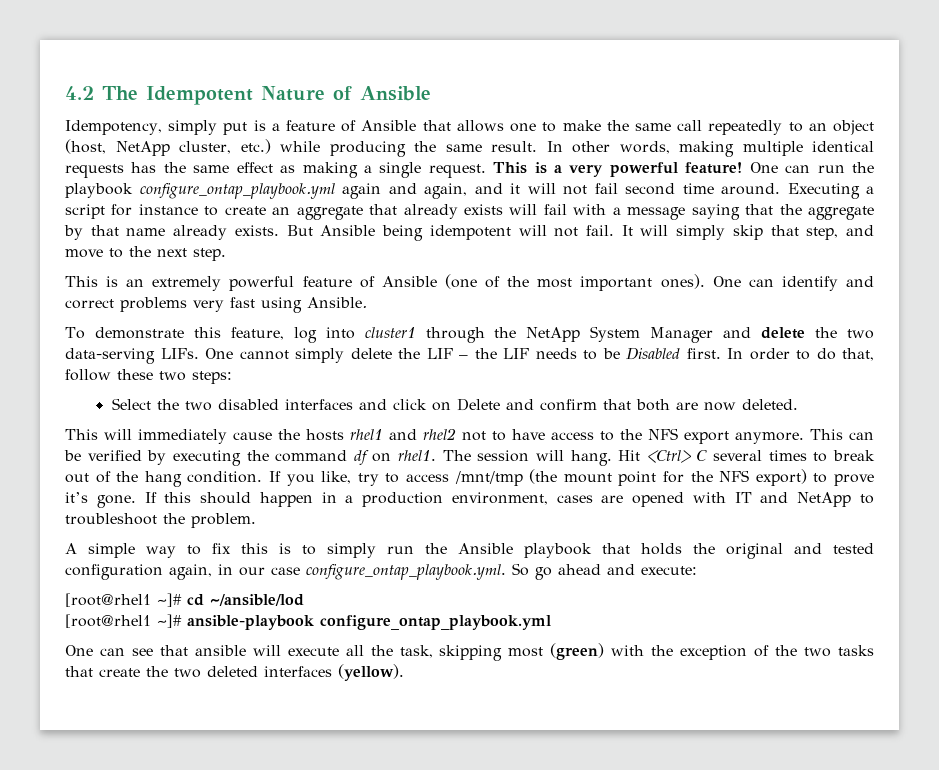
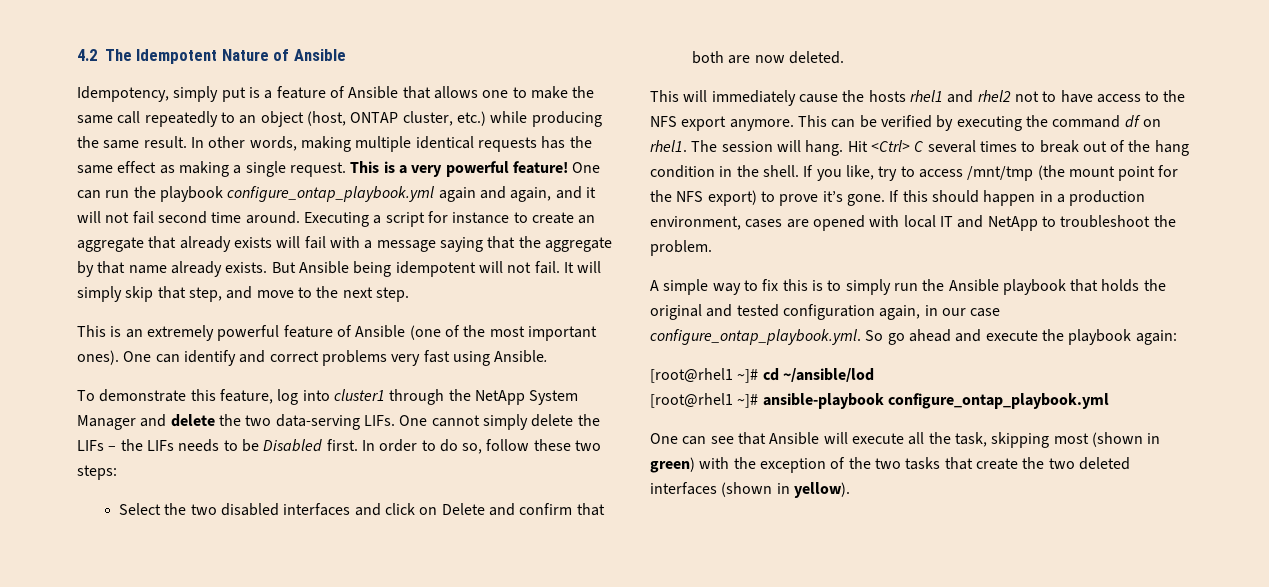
- Idempotency, simply put is a feature of Ansible that allows one to make the same call repeatedly to an object (host, NetApp cluster, etc.) while producing the same result.
+ Idempotency, simply put is a feature of Ansible that allows one to make the same call repeatedly to an object (host, ONTAP cluster, etc.) while producing the same result.
- One cannot simply delete the LIF – the LIF needs to be Disabled first.
+ One cannot simply delete the LIFs – the LIFs needs to be Disabled first.
- In order to do that, follow these two steps:
+ In order to do so, follow these two steps:
- Hit <Ctrl> C several times to break out of the hang condition.
+ Hit <Ctrl> C several times to break out of the hang condition in the shell.
- If this should happen in a production environment, cases are opened with IT and NetApp to troubleshoot the problem.
+ If this should happen in a production environment, cases are opened with local IT and NetApp to troubleshoot the problem.
- A simple way to fix this is to simply run the Ansible playbook that holds the original and tested configuration again, in our case configure_ontap_playbook.yml. So go ahead and execute:
+ A simple way to fix this is to simply run the Ansible playbook that holds the original and tested configuration again, in our case configure_ontap_playbook.yml. So go ahead and execute the playbook again:
- One can see that ansible will execute all the task, skipping most (green) with the exception of the two tasks that create the two deleted interfaces (yellow).
+ One can see that Ansible will execute all the task, skipping most (shown in green) with the exception of the two tasks that create the two deleted interfaces (shown in yellow).

